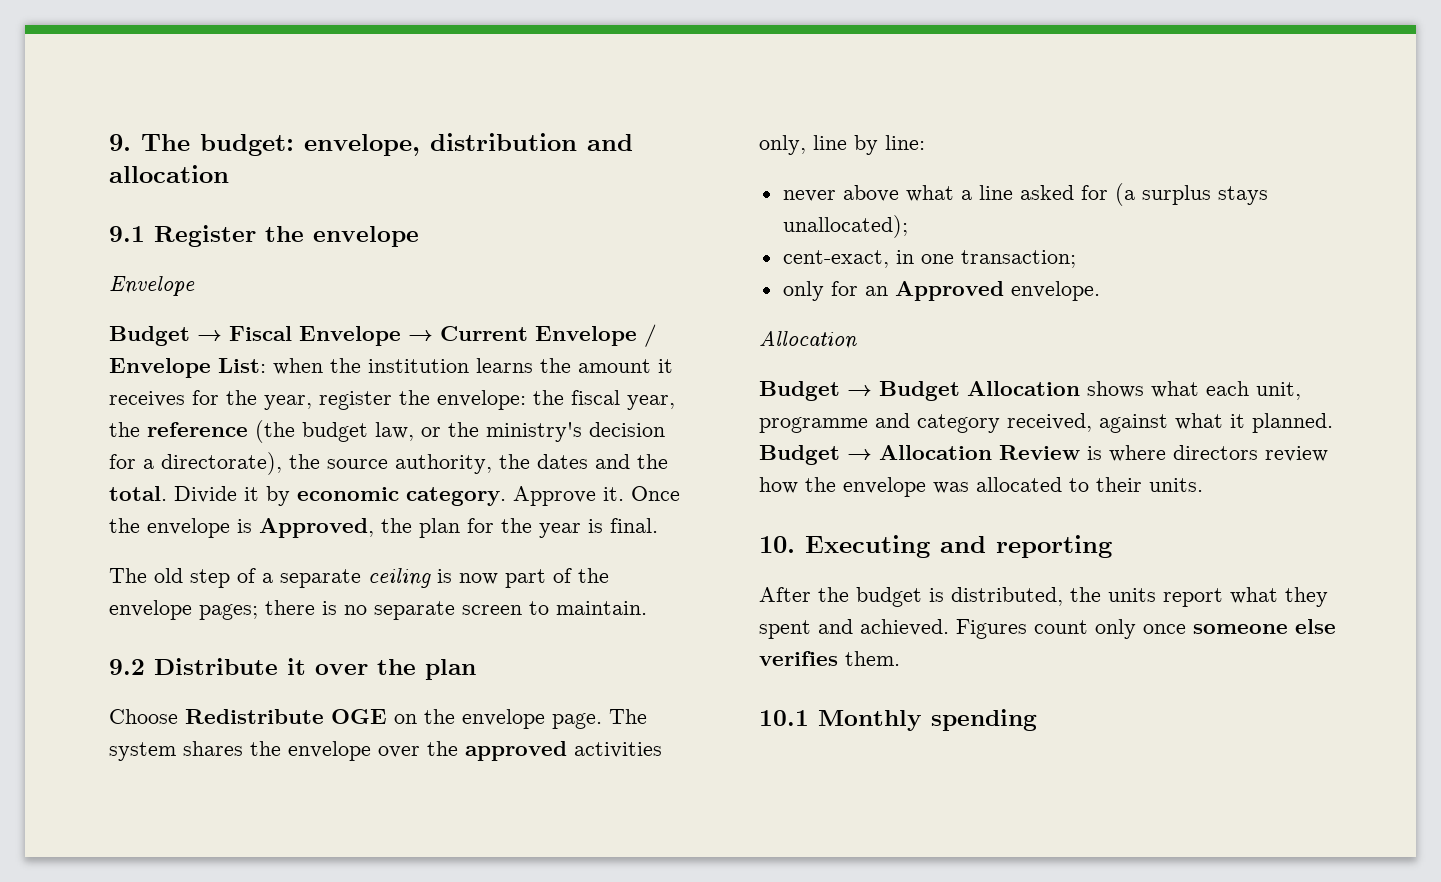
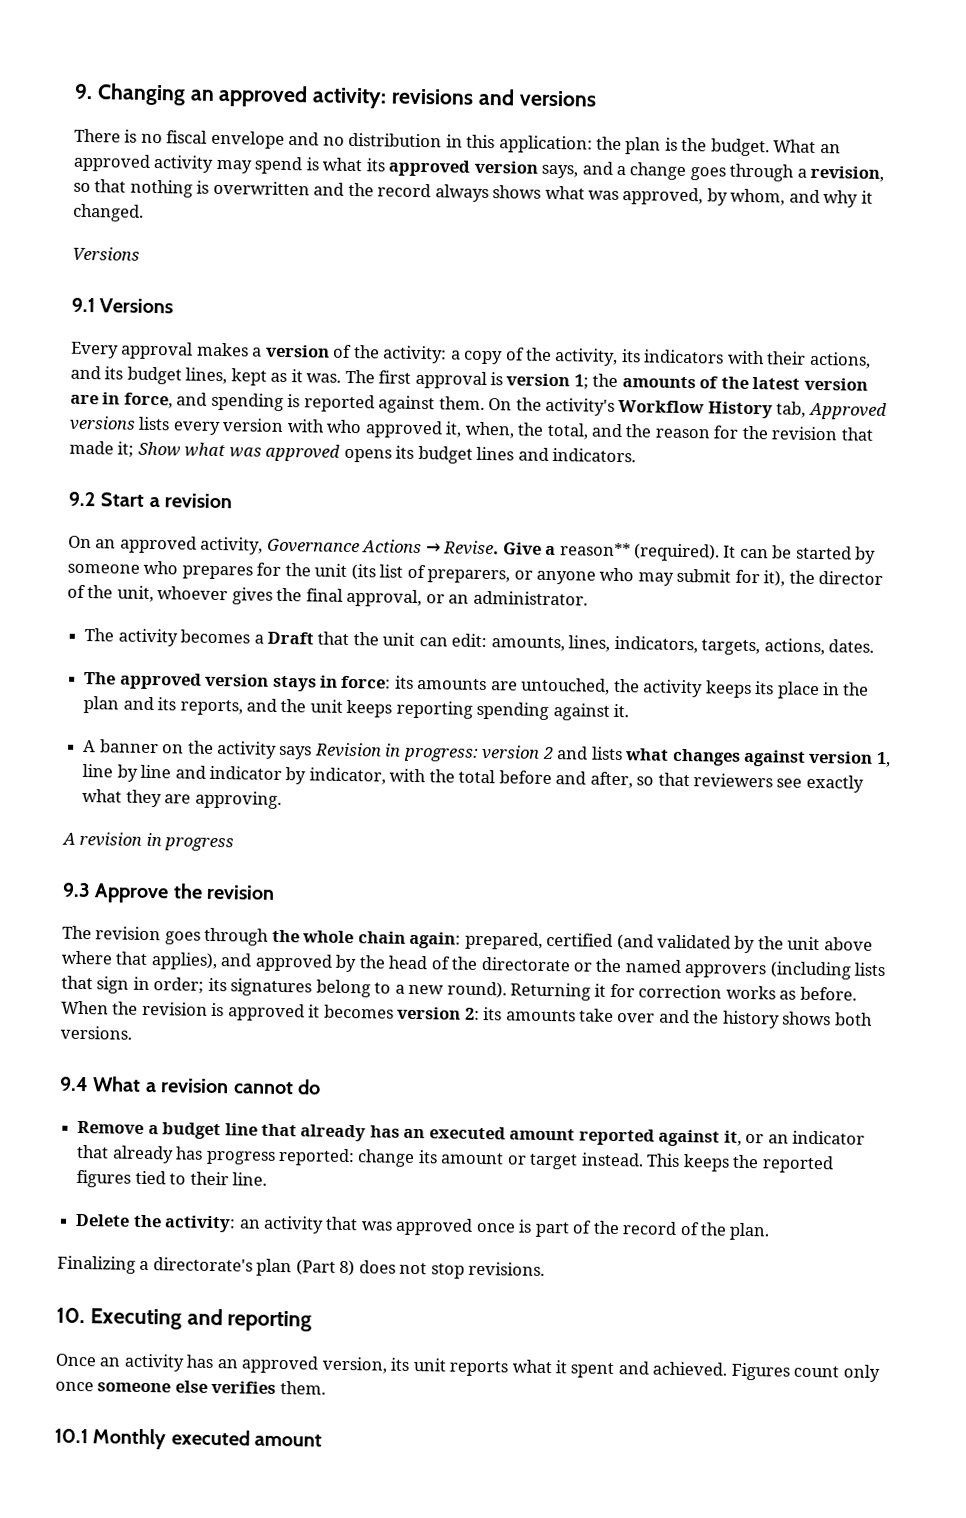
- 9. The budget: envelope, distribution and allocation
- 9.1 Register the envelope
- Envelope
- Budget → Fiscal Envelope → Current Envelope / Envelope List: when the institution learns the amount it receives for the year, register the envelope: the fiscal year, the reference (the budget law, or the ministry's decision for a directorate), the source authority, the dates and the total. Divide it by economic category. Approve it. Once the envelope is Approved, the plan for the year is final.
- The old step of a separate ceiling is now part of the envelope pages; there is no separate screen to maintain.
- 9.2 Distribute it over the plan
- Choose Redistribute OGE on the envelope page. The system shares the envelope over the approved activities only, line by line:
- never above what a line asked for (a surplus stays unallocated);
- cent-exact, in one transaction;
- only for an Approved envelope.
- Allocation
- Budget → Budget Allocation shows what each unit, programme and category received, against what it planned. Budget → Allocation Review is where directors review how the envelope was allocated to their units.
+ 9. Changing an approved activity: revisions and versions
+ There is no fiscal envelope and no distribution in this application: the plan is the budget. What an approved activity may spend is what its approved version says, and a change goes through a revision, so that nothing is overwritten and the record always shows what was approved, by whom, and why it changed.
+ Versions
+ 9.1 Versions
+ Every approval makes a version of the activity: a copy of the activity, its indicators with their actions, and its budget lines, kept as it was. The first approval is version 1; the amounts of the latest version are in force, and spending is reported against them. On the activity's Workflow History tab, Approved versions lists every version with who approved it, when, the total, and the reason for the revision that made it; Show what was approved opens its budget lines and indicators.
+ 9.2 Start a revision
+ On an approved activity, Governance Actions → Revise. Give a reason** (required). It can be started by someone who prepares for the unit (its list of preparers, or anyone who may submit for it), the director of the unit, whoever gives the final approval, or an administrator.
+ The activity becomes a Draft that the unit can edit: amounts, lines, indicators, targets, actions, dates.
+ The approved version stays in force: its amounts are untouched, the activity keeps its place in the plan and its reports, and the unit keeps reporting spending against it.
+ A banner on the activity says Revision in progress: version 2 and lists what changes against version 1, line by line and indicator by indicator, with the total before and after, so that reviewers see exactly what they are approving.
+ A revision in progress
+ 9.3 Approve the revision
+ The revision goes through the whole chain again: prepared, certified (and validated by the unit above where that applies), and approved by the head of the directorate or the named approvers (including lists that sign in order; its signatures belong to a new round). Returning it for correction works as before. When the revision is approved it becomes version 2: its amounts take over and the history shows both versions.
+ 9.4 What a revision cannot do
+ Remove a budget line that already has an executed amount reported against it, or an indicator that already has progress reported: change its amount or target instead. This keeps the reported figures tied to their line.
+ Delete the activity: an activity that was approved once is part of the record of the plan.
+ Finalizing a directorate's plan (Part 8) does not stop revisions.
  10. Executing and reporting
- After the budget is distributed, the units report what they spent and achieved.
+ Once an activity has an approved version, its unit reports what it spent and achieved.
- 10.1 Monthly spending
+ 10.1 Monthly executed amount

